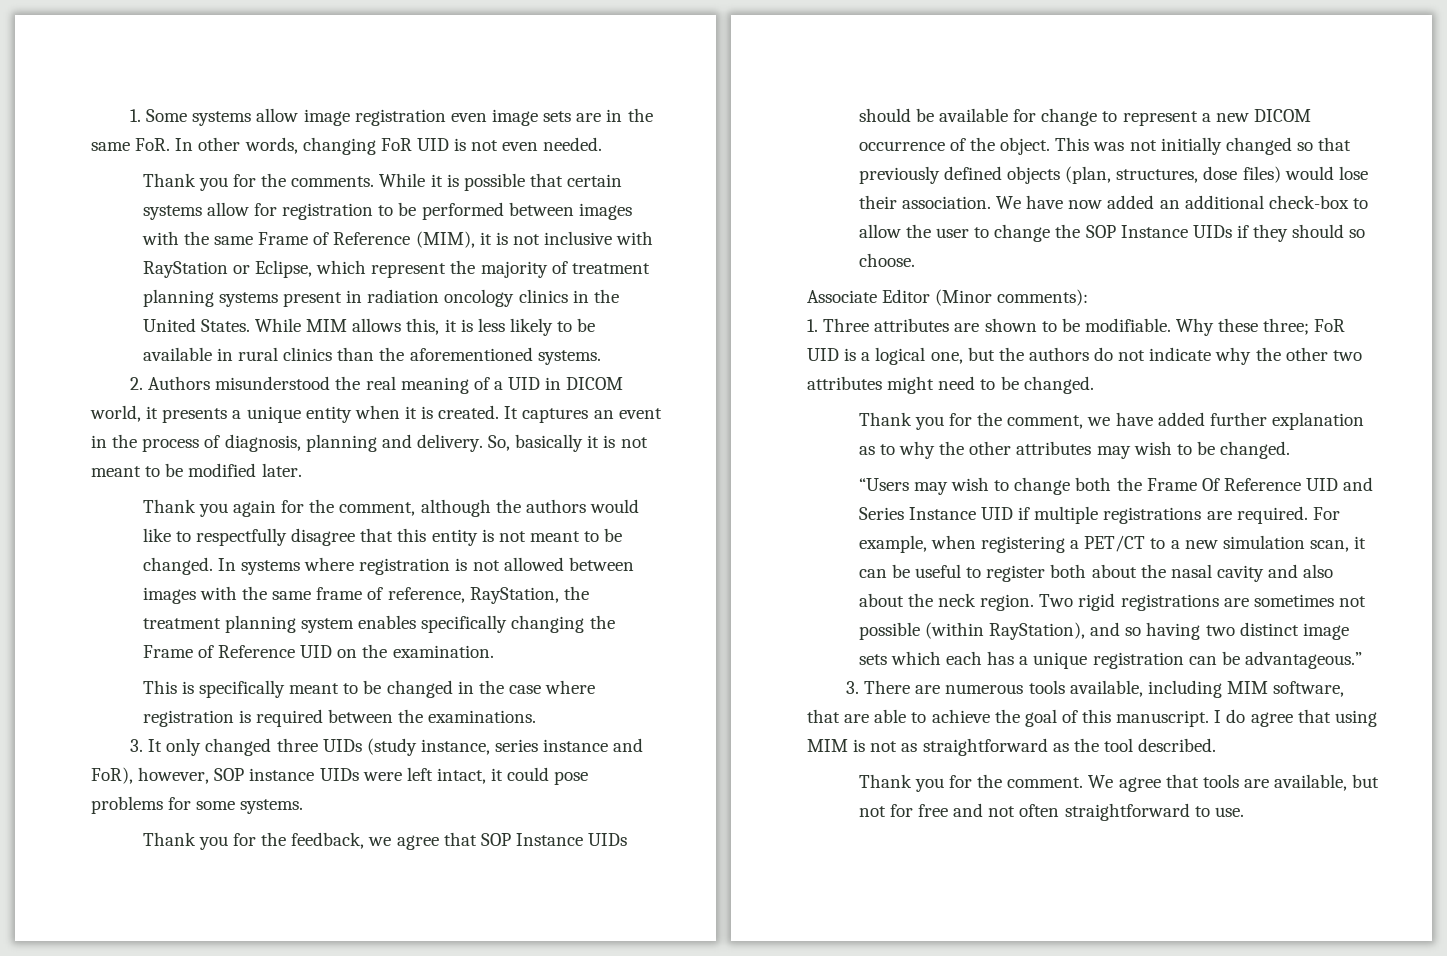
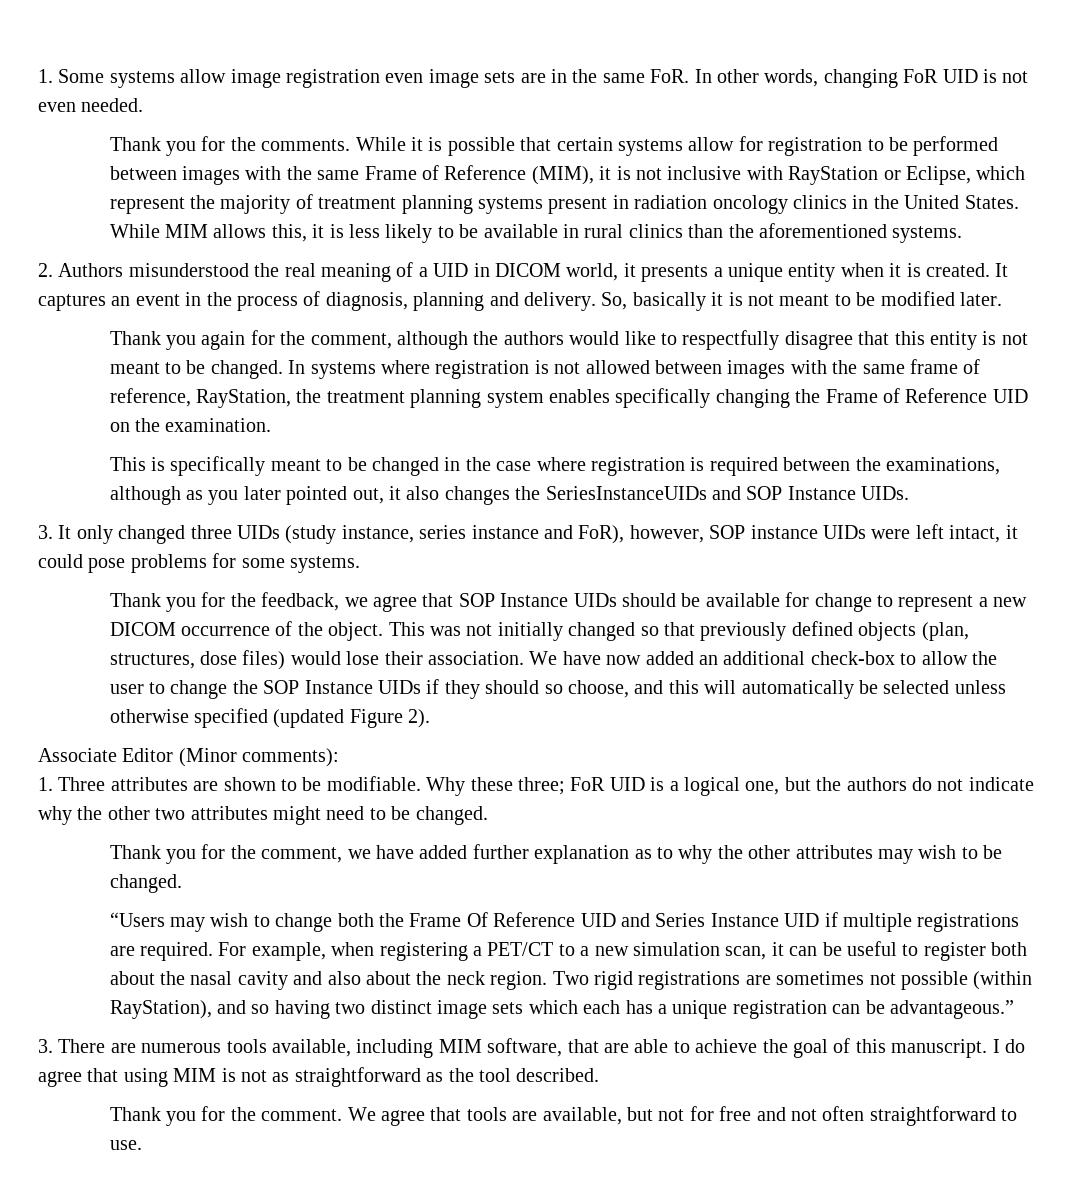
- This is specifically meant to be changed in the case where registration is required between the examinations.
+ This is specifically meant to be changed in the case where registration is required between the examinations, although as you later pointed out, it also changes the SeriesInstanceUIDs and SOP Instance UIDs.
- We have now added an additional check-box to allow the user to change the SOP Instance UIDs if they should so choose.
+ We have now added an additional check-box to allow the user to change the SOP Instance UIDs if they should so choose, and this will automatically be selected unless otherwise specified (updated Figure 2).

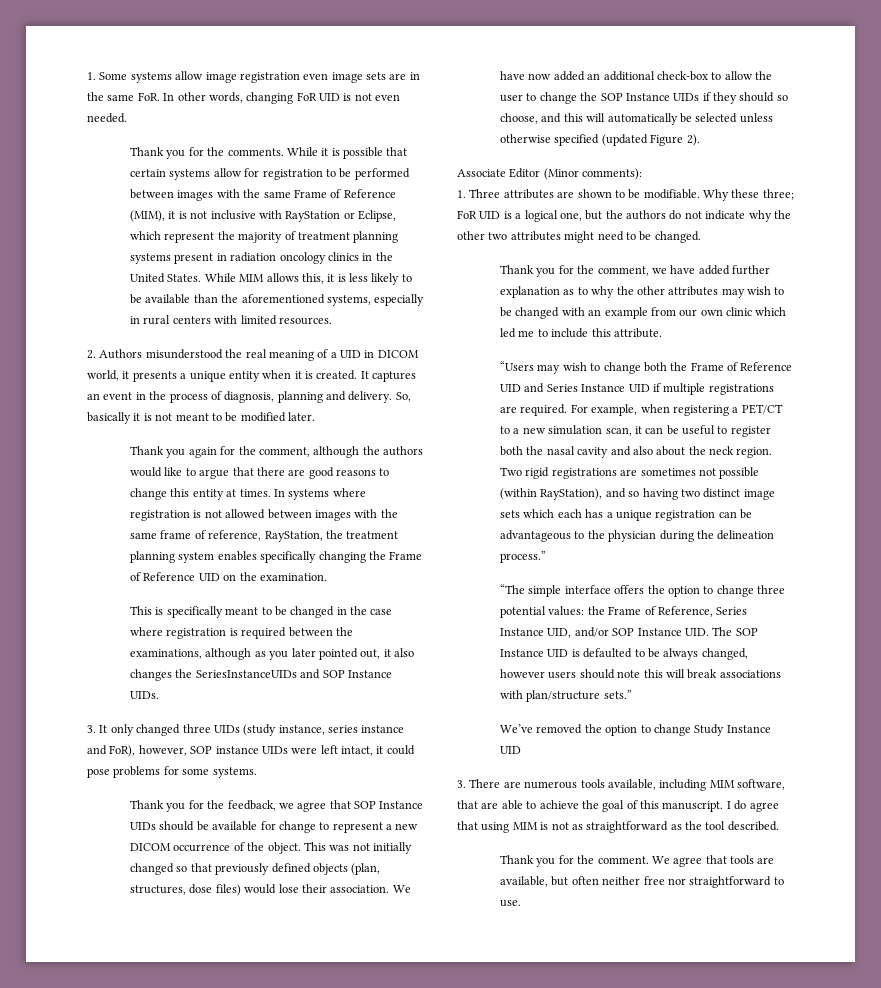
- While MIM allows this, it is less likely to be available in rural clinics than the aforementioned systems.
+ While MIM allows this, it is less likely to be available than the aforementioned systems, especially in rural centers with limited resources.
- Thank you again for the comment, although the authors would like to respectfully disagree that this entity is not meant to be changed.
+ Thank you again for the comment, although the authors would like to argue that there are good reasons to change this entity at times.
- Thank you for the comment, we have added further explanation as to why the other attributes may wish to be changed.
+ Thank you for the comment, we have added further explanation as to why the other attributes may wish to be changed with an example from our own clinic which led me to include this attribute.
- “Users may wish to change both the Frame Of Reference UID and Series Instance UID if multiple registrations are required.
+ “Users may wish to change both the Frame of Reference UID and Series Instance UID if multiple registrations are required.
- For example, when registering a PET/CT to a new simulation scan, it can be useful to register both about the nasal cavity and also about the neck region.
+ For example, when registering a PET/CT to a new simulation scan, it can be useful to register both the nasal cavity and also about the neck region.
- Two rigid registrations are sometimes not possible (within RayStation), and so having two distinct image sets which each has a unique registration can be advantageous.”
+ Two rigid registrations are sometimes not possible (within RayStation), and so having two distinct image sets which each has a unique registration can be advantageous to the physician during the delineation process.”
+ “The simple interface offers the option to change three potential values: the Frame of Reference, Series Instance UID, and/or SOP Instance UID. The SOP Instance UID is defaulted to be always changed, however users should note this will break associations with plan/structure sets.”
+ We’ve removed the option to change Study Instance UID
- We agree that tools are available, but not for free and not often straightforward to use.
+ We agree that tools are available, but often neither free nor straightforward to use.

